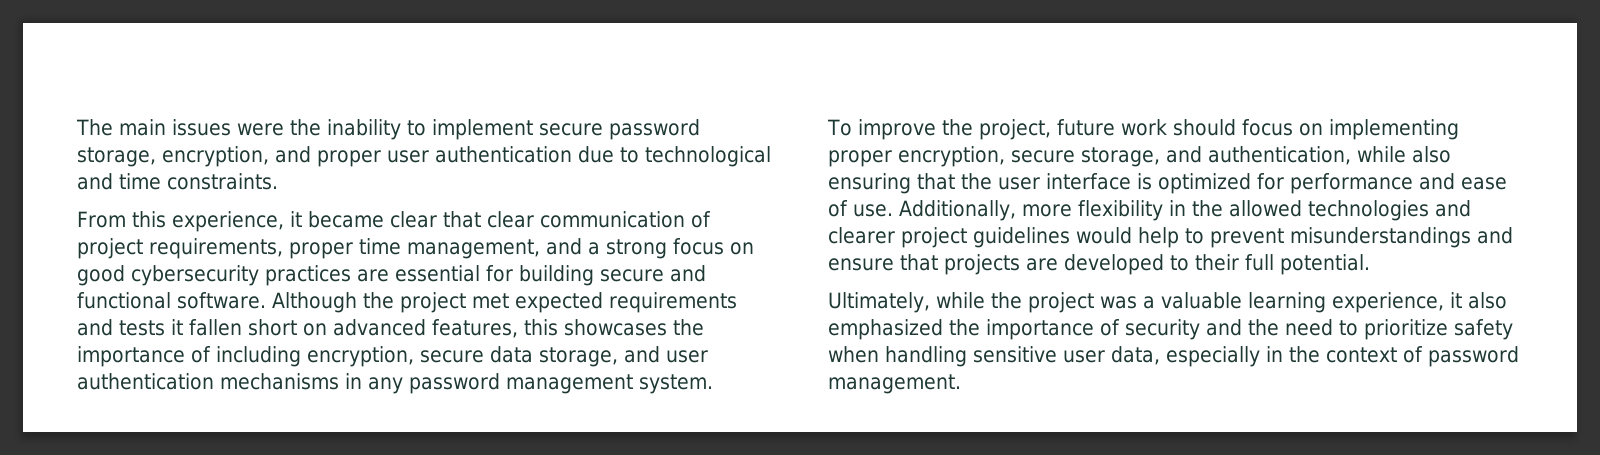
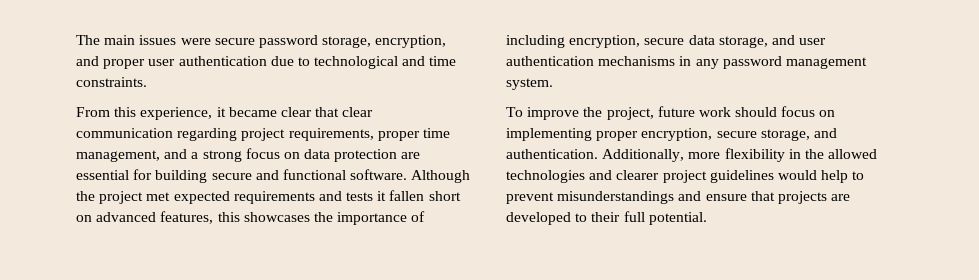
- The main issues were the inability to implement secure password storage, encryption, and proper user authentication due to technological and time constraints.
+ The main issues were secure password storage, encryption, and proper user authentication due to technological and time constraints.
- From this experience, it became clear that clear communication of project requirements, proper time management, and a strong focus on good cybersecurity practices are essential for building secure and functional software.
+ From this experience, it became clear that clear communication regarding project requirements, proper time management, and a strong focus on data protection are essential for building secure and functional software.
- To improve the project, future work should focus on implementing proper encryption, secure storage, and authentication, while also ensuring that the user interface is optimized for performance and ease of use.
+ To improve the project, future work should focus on implementing proper encryption, secure storage, and authentication.
- Ultimately, while the project was a valuable learning experience, it also emphasized the importance of security and the need to prioritize safety when handling sensitive user data, especially in the context of password management.

